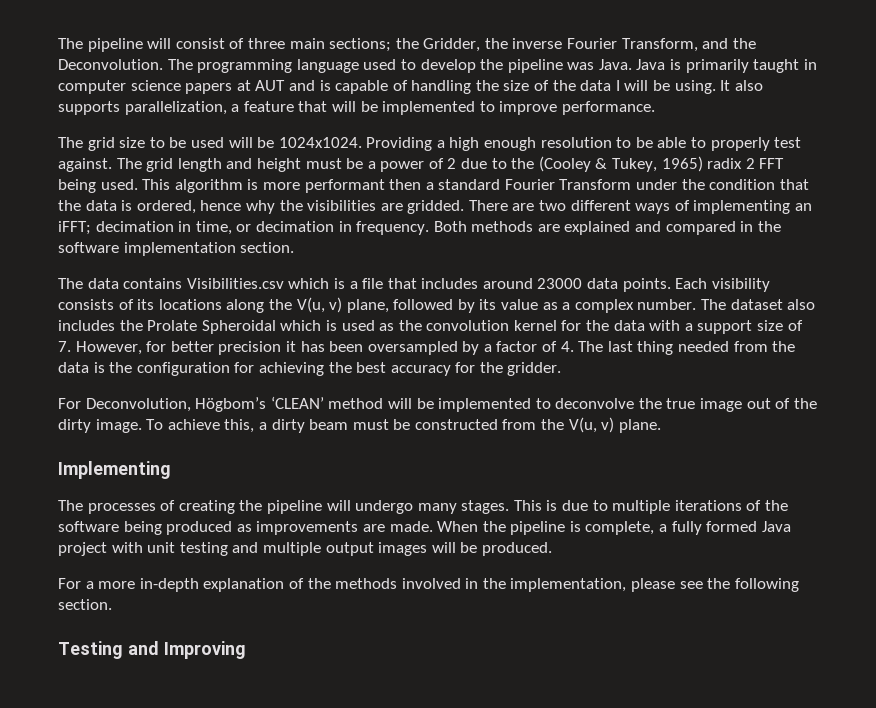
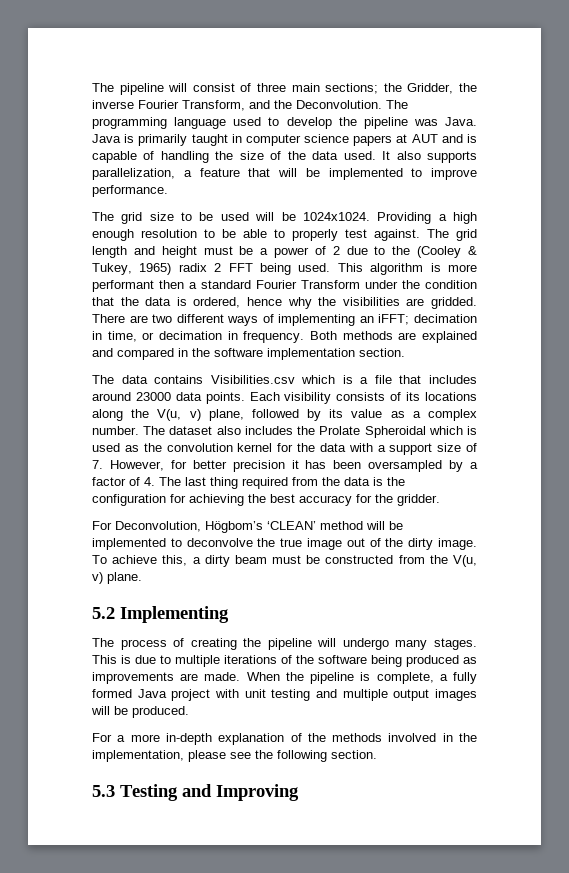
- Java is primarily taught in computer science papers at AUT and is capable of handling the size of the data I will be using.
+ Java is primarily taught in computer science papers at AUT and is capable of handling the size of the data used.
- The dataset also includes the Prolate Spheroidal which is used as the convolution kernel for the data with a support size of 7. However, for better precision it has been oversampled by a factor of 4. The last thing needed from the data is the configuration for achieving the best accuracy for the gridder.
+ The dataset also includes the Prolate Spheroidal which is used as the convolution kernel for the data with a support size of 7. However, for better precision it has been oversampled by a factor of 4. The last thing required from the data is the configuration for achieving the best accuracy for the gridder.
- Implementing
+ 5.2 Implementing
- The processes of creating the pipeline will undergo many stages.
+ The process of creating the pipeline will undergo many stages.
- Testing and Improving
+ 5.3 Testing and Improving

